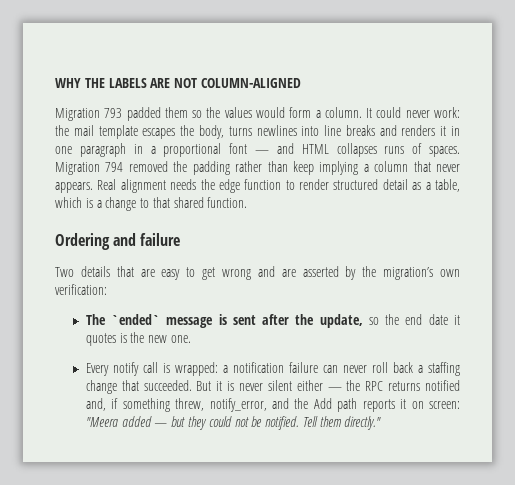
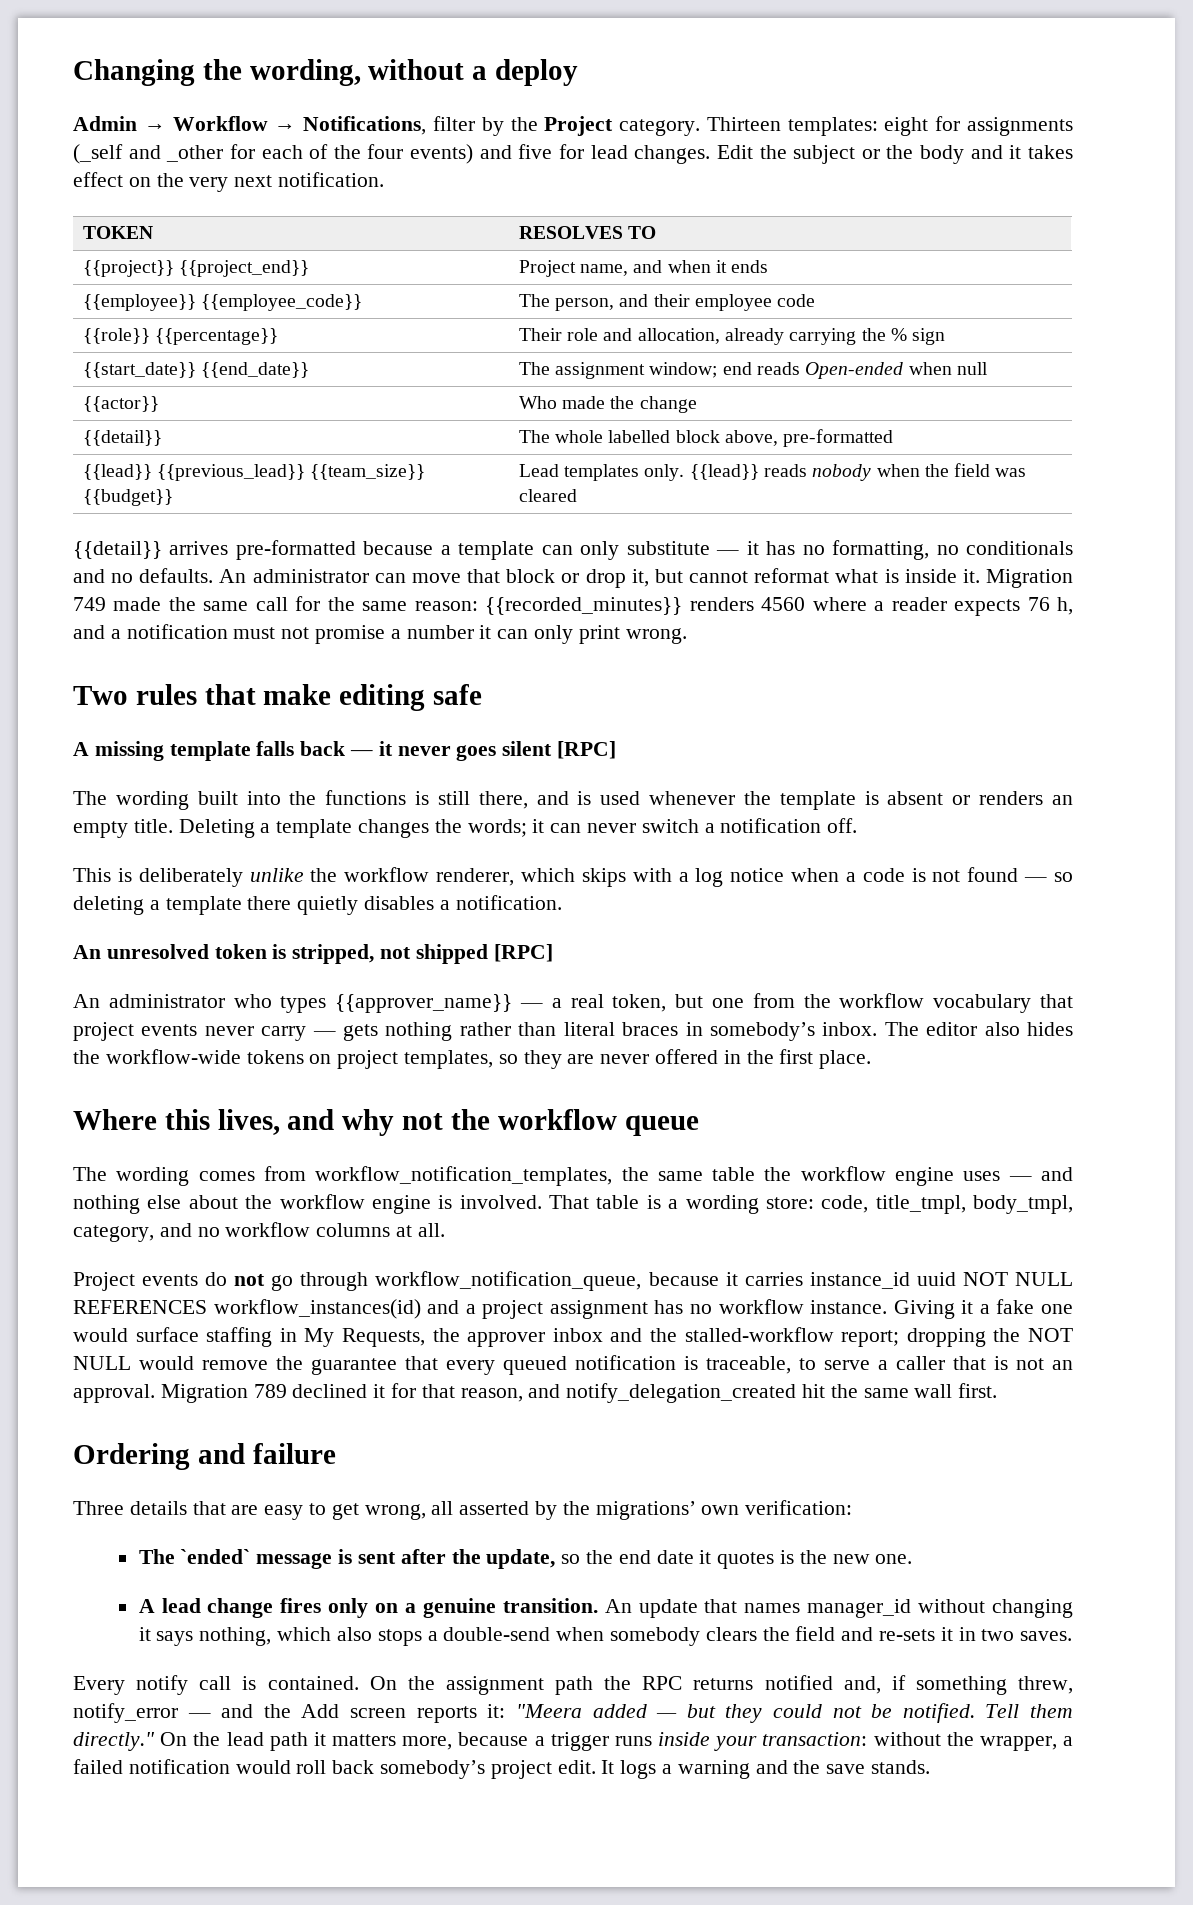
- WHY THE LABELS ARE NOT COLUMN-ALIGNED
- Migration 793 padded them so the values would form a column. It could never work: the mail template escapes the body, turns newlines into line breaks and renders it in one paragraph in a proportional font — and HTML collapses runs of spaces. Migration 794 removed the padding rather than keep implying a column that never appears. Real alignment needs the edge function to render structured detail as a table, which is a change to that shared function.
+ Changing the wording, without a deploy
+ Admin → Workflow → Notifications, filter by the Project category. Thirteen templates: eight for assignments (_self and _other for each of the four events) and five for lead changes. Edit the subject or the body and it takes effect on the very next notification.
+ TOKEN | RESOLVES TO
+ {{project}} {{project_end}} | Project name, and when it ends
+ {{employee}} {{employee_code}} | The person, and their employee code
+ {{role}} {{percentage}} | Their role and allocation, already carrying the % sign
+ {{start_date}} {{end_date}} | The assignment window; end reads Open-ended when null
+ {{actor}} | Who made the change
+ {{detail}} | The whole labelled block above, pre-formatted
+ {{lead}} {{previous_lead}} {{team_size}} {{budget}} | Lead templates only. {{lead}} reads nobody when the field was cleared
+ {{detail}} arrives pre-formatted because a template can only substitute — it has no formatting, no conditionals and no defaults. An administrator can move that block or drop it, but cannot reformat what is inside it. Migration 749 made the same call for the same reason: {{recorded_minutes}} renders 4560 where a reader expects 76 h, and a notification must not promise a number it can only print wrong.
+ Two rules that make editing safe
+ A missing template falls back — it never goes silent [RPC]
+ The wording built into the functions is still there, and is used whenever the template is absent or renders an empty title. Deleting a template changes the words; it can never switch a notification off.
+ This is deliberately unlike the workflow renderer, which skips with a log notice when a code is not found — so deleting a template there quietly disables a notification.
+ An unresolved token is stripped, not shipped [RPC]
+ An administrator who types {{approver_name}} — a real token, but one from the workflow vocabulary that project events never carry — gets nothing rather than literal braces in somebody’s inbox. The editor also hides the workflow-wide tokens on project templates, so they are never offered in the first place.
+ Where this lives, and why not the workflow queue
+ The wording comes from workflow_notification_templates, the same table the workflow engine uses — and nothing else about the workflow engine is involved. That table is a wording store: code, title_tmpl, body_tmpl, category, and no workflow columns at all.
+ Project events do not go through workflow_notification_queue, because it carries instance_id uuid NOT NULL REFERENCES workflow_instances(id) and a project assignment has no workflow instance. Giving it a fake one would surface staffing in My Requests, the approver inbox and the stalled-workflow report; dropping the NOT NULL would remove the guarantee that every queued notification is traceable, to serve a caller that is not an approval. Migration 789 declined it for that reason, and notify_delegation_created hit the same wall first.
- Two details that are easy to get wrong and are asserted by the migration’s own verification:
+ Three details that are easy to get wrong, all asserted by the migrations’ own verification:
- Every notify call is wrapped: a notification failure can never roll back a staffing change that succeeded. But it is never silent either — the RPC returns notified and, if something threw, notify_error, and the Add path reports it on screen: "Meera added — but they could not be notified.
+ A lead change fires only on a genuine transition. An update that names manager_id without changing it says nothing, which also stops a double-send when somebody clears the field and re-sets it in two saves.
+ Every notify call is contained. On the assignment path the RPC returns notified and, if something threw, notify_error — and the Add screen reports it: "Meera added — but they could not be notified.
+ On the lead path it matters more, because a trigger runs inside your transaction: without the wrapper, a failed notification would roll back somebody’s project edit. It logs a warning and the save stands.

